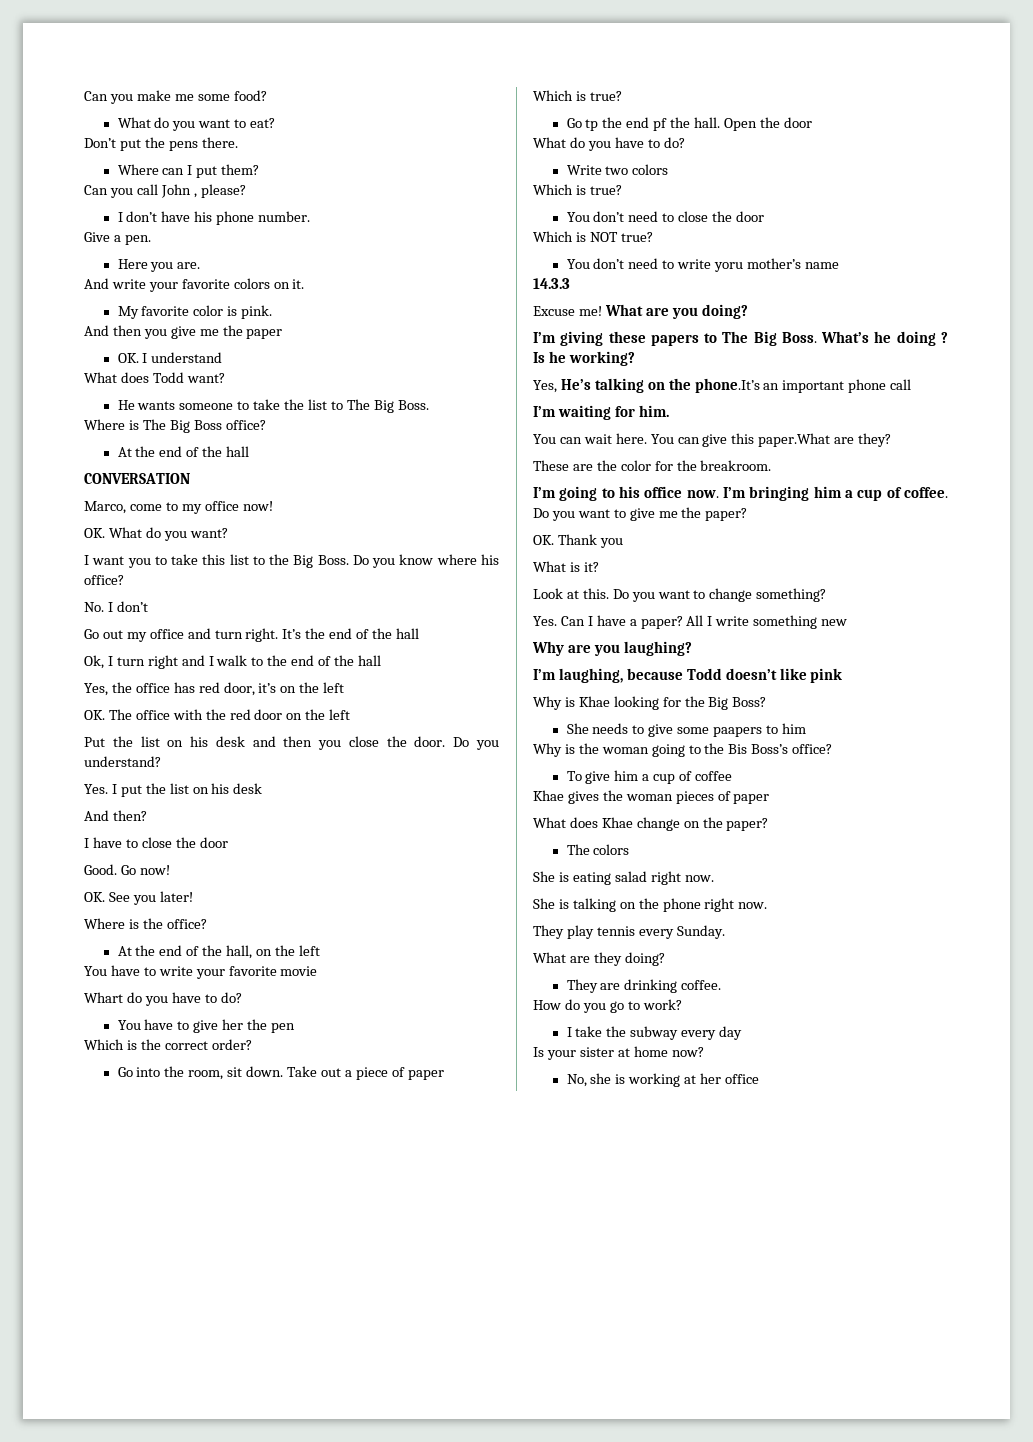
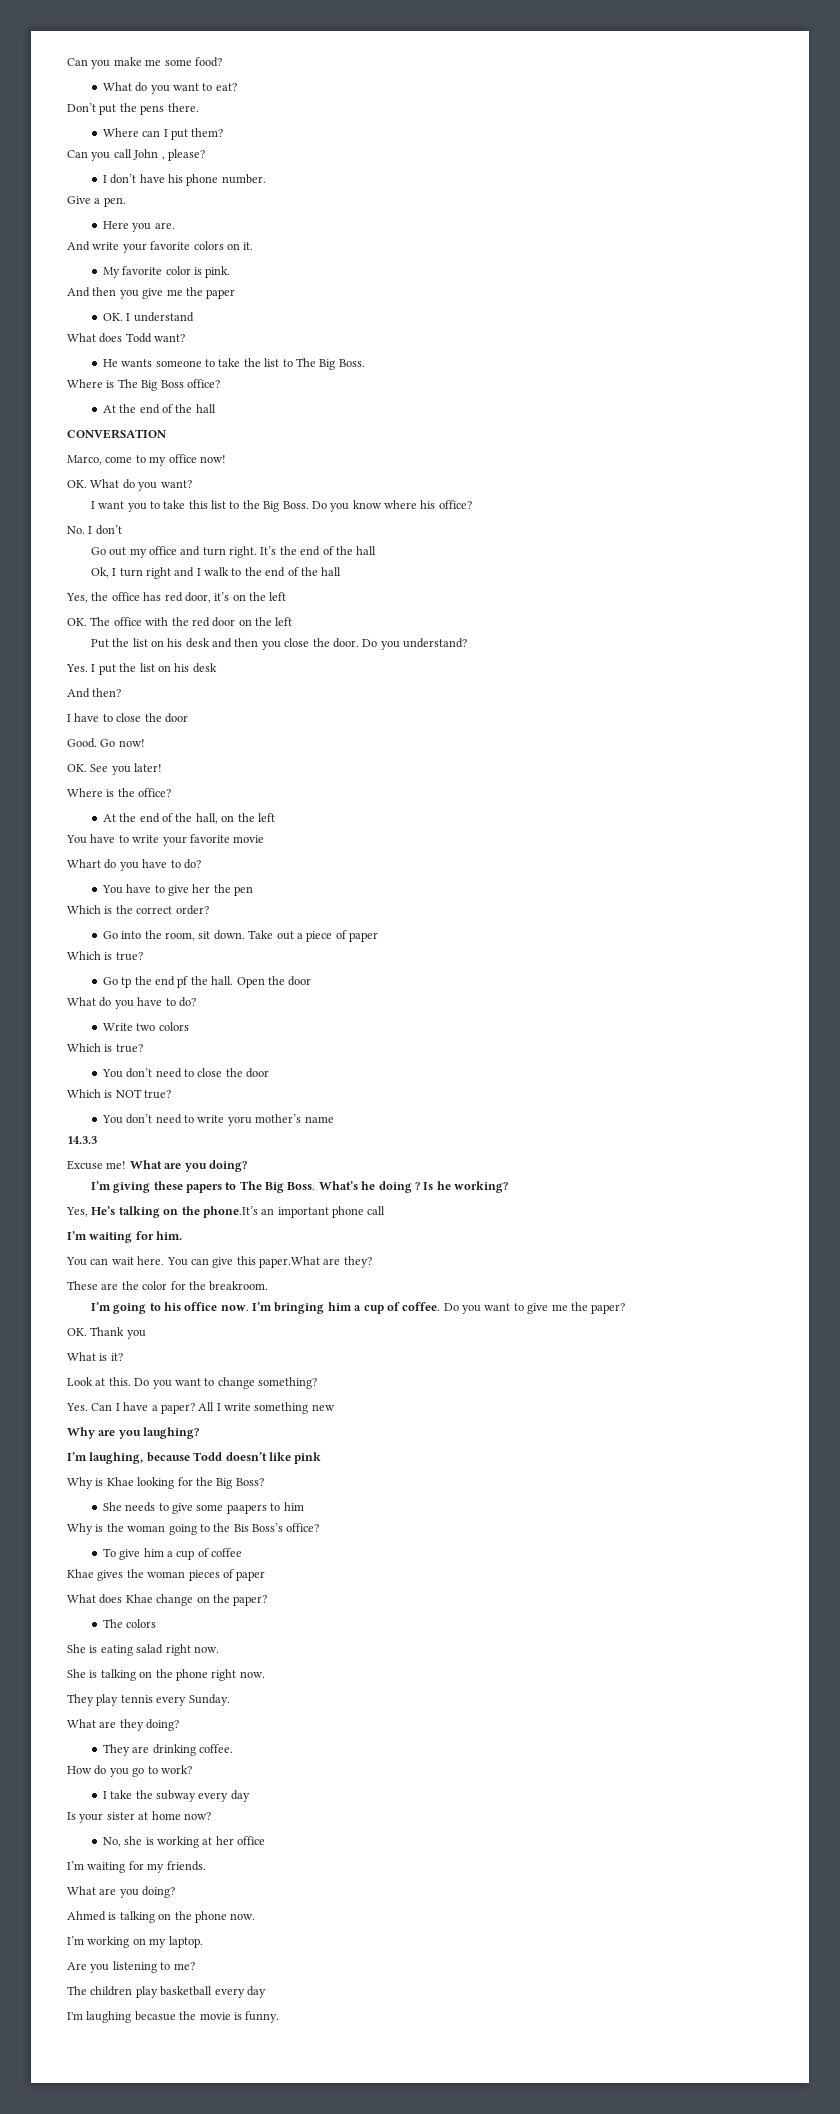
+ I’m waiting for my friends.
+ What are you doing?
+ Ahmed is talking on the phone now.
+ I’m working on my laptop.
+ Are you listening to me?
+ The children play basketball every day
+ I'm laughing becasue the movie is funny.

